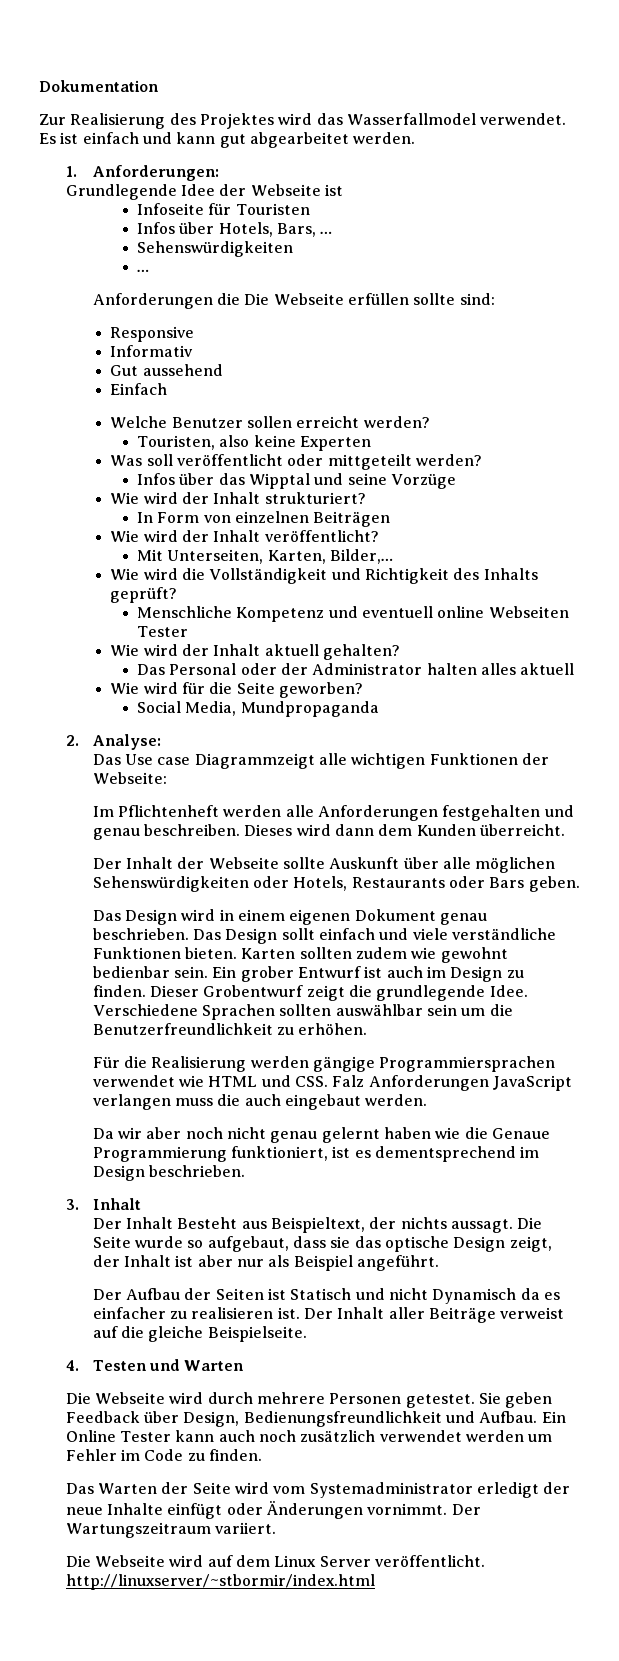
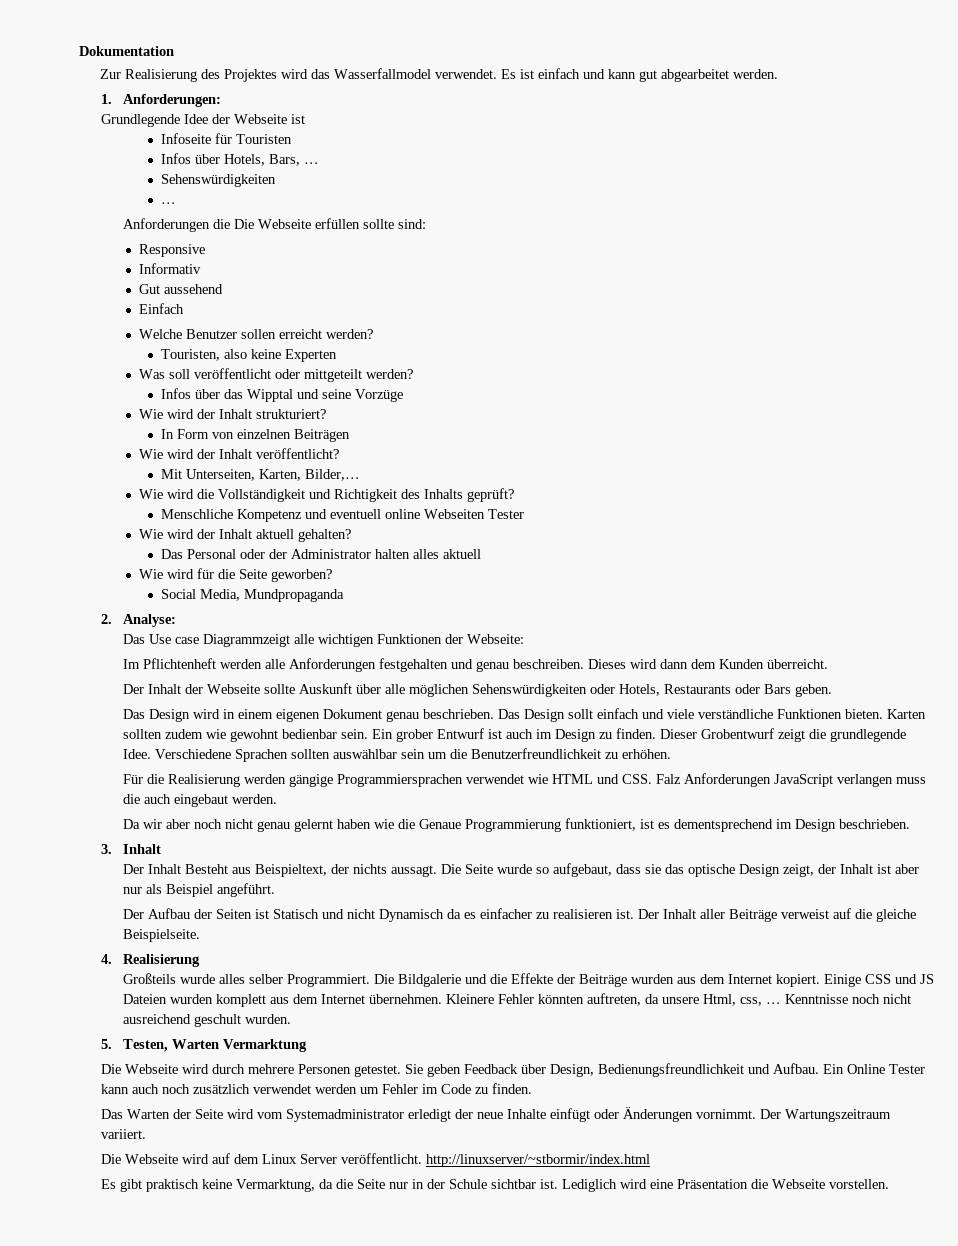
- 4. Testen und Warten
+ 4. Realisierung
+ Großteils wurde alles selber Programmiert. Die Bildgalerie und die Effekte der Beiträge wurden aus dem Internet kopiert. Einige CSS und JS Dateien wurden komplett aus dem Internet übernehmen. Kleinere Fehler könnten auftreten, da unsere Html, css, … Kenntnisse noch nicht ausreichend geschult wurden.
+ 5. Testen, Warten Vermarktung
+ Es gibt praktisch keine Vermarktung, da die Seite nur in der Schule sichtbar ist. Lediglich wird eine Präsentation die Webseite vorstellen.

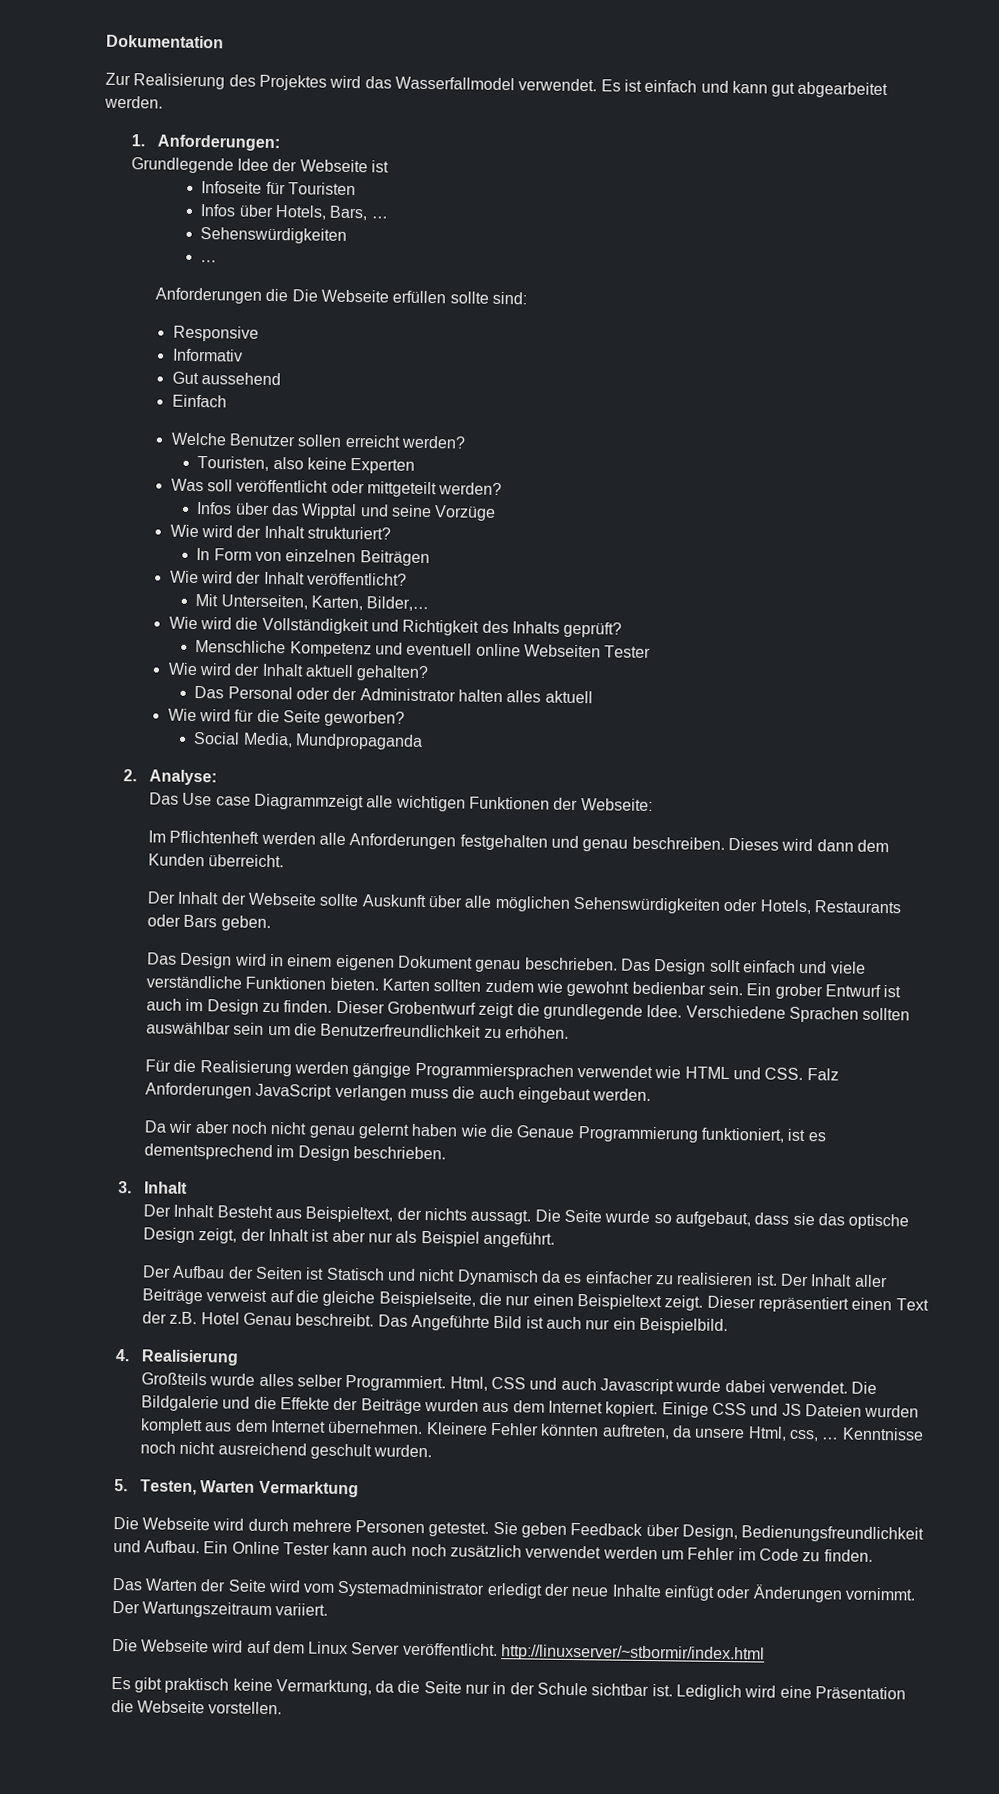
- Der Inhalt aller Beiträge verweist auf die gleiche Beispielseite.
+ Der Inhalt aller Beiträge verweist auf die gleiche Beispielseite, die nur einen Beispieltext zeigt. Dieser repräsentiert einen Text der z.B. Hotel Genau beschreibt. Das Angeführte Bild ist auch nur ein Beispielbild.
+ Html, CSS und auch Javascript wurde dabei verwendet.

